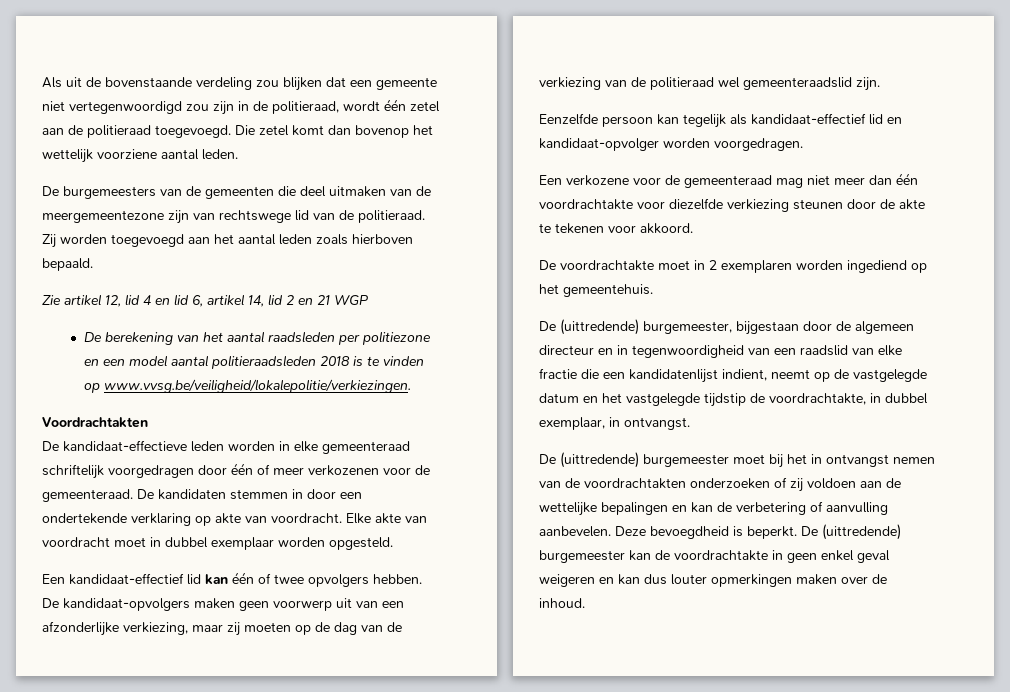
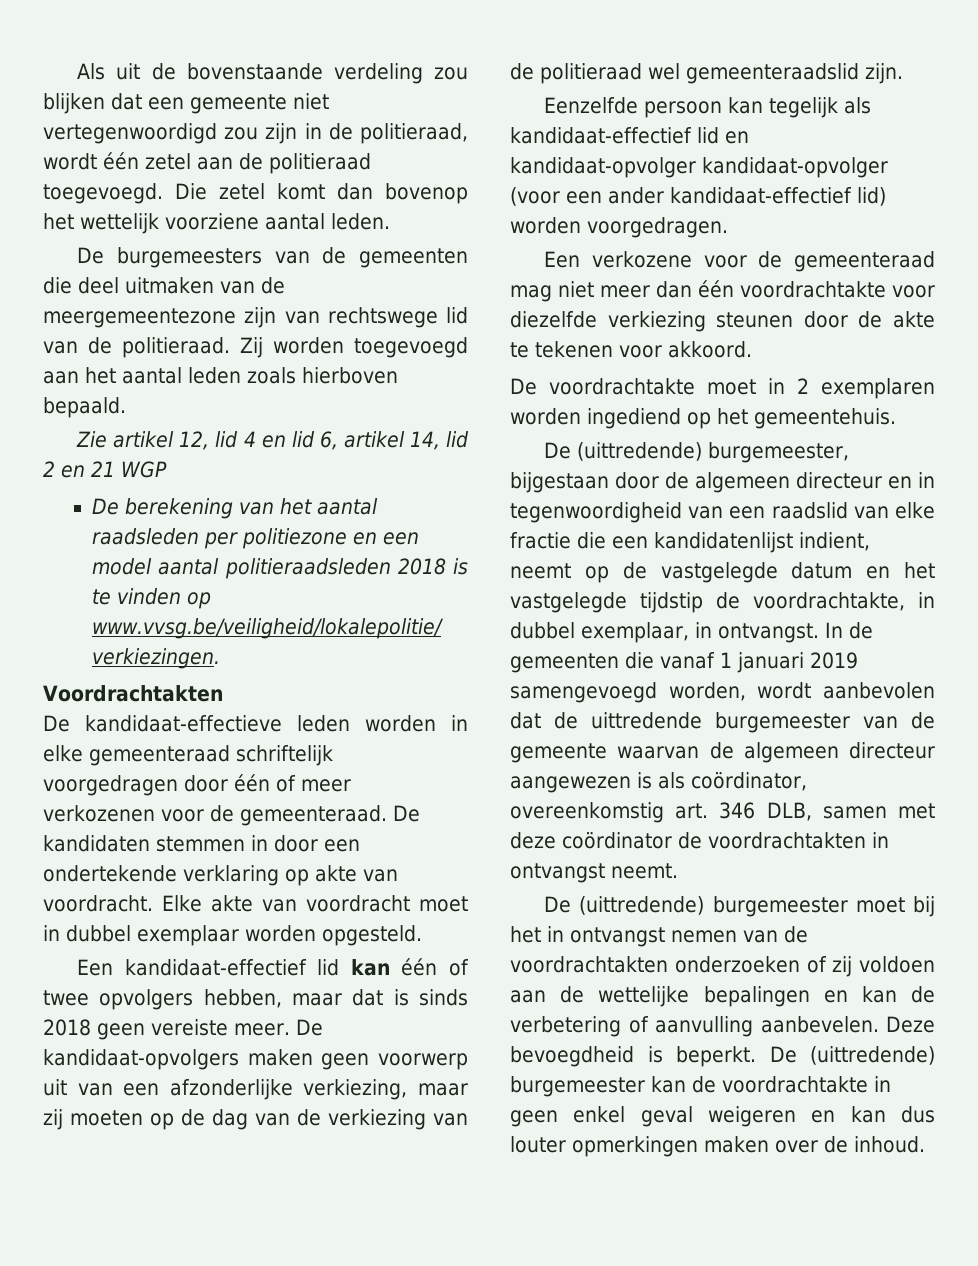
- Een kandidaat-effectief lid kan één of twee opvolgers hebben.
+ Een kandidaat-effectief lid kan één of twee opvolgers hebben, maar dat is sinds 2018 geen vereiste meer.
- Eenzelfde persoon kan tegelijk als kandidaat-effectief lid en kandidaat-opvolger worden voorgedragen.
+ Eenzelfde persoon kan tegelijk als kandidaat-effectief lid en kandidaat-opvolger kandidaat-opvolger (voor een ander kandidaat-effectief lid) worden voorgedragen.
+ In de gemeenten die vanaf 1 januari 2019 samengevoegd worden, wordt aanbevolen dat de uittredende burgemeester van de gemeente waarvan de algemeen directeur aangewezen is als coördinator, overeenkomstig art. 346 DLB, samen met deze coördinator de voordrachtakten in ontvangst neemt.

